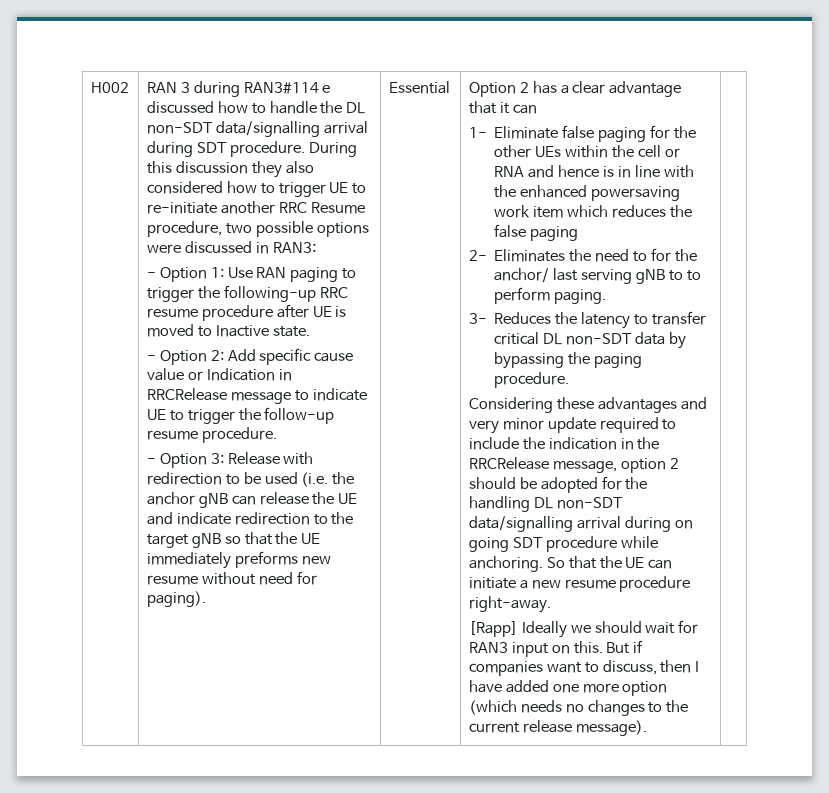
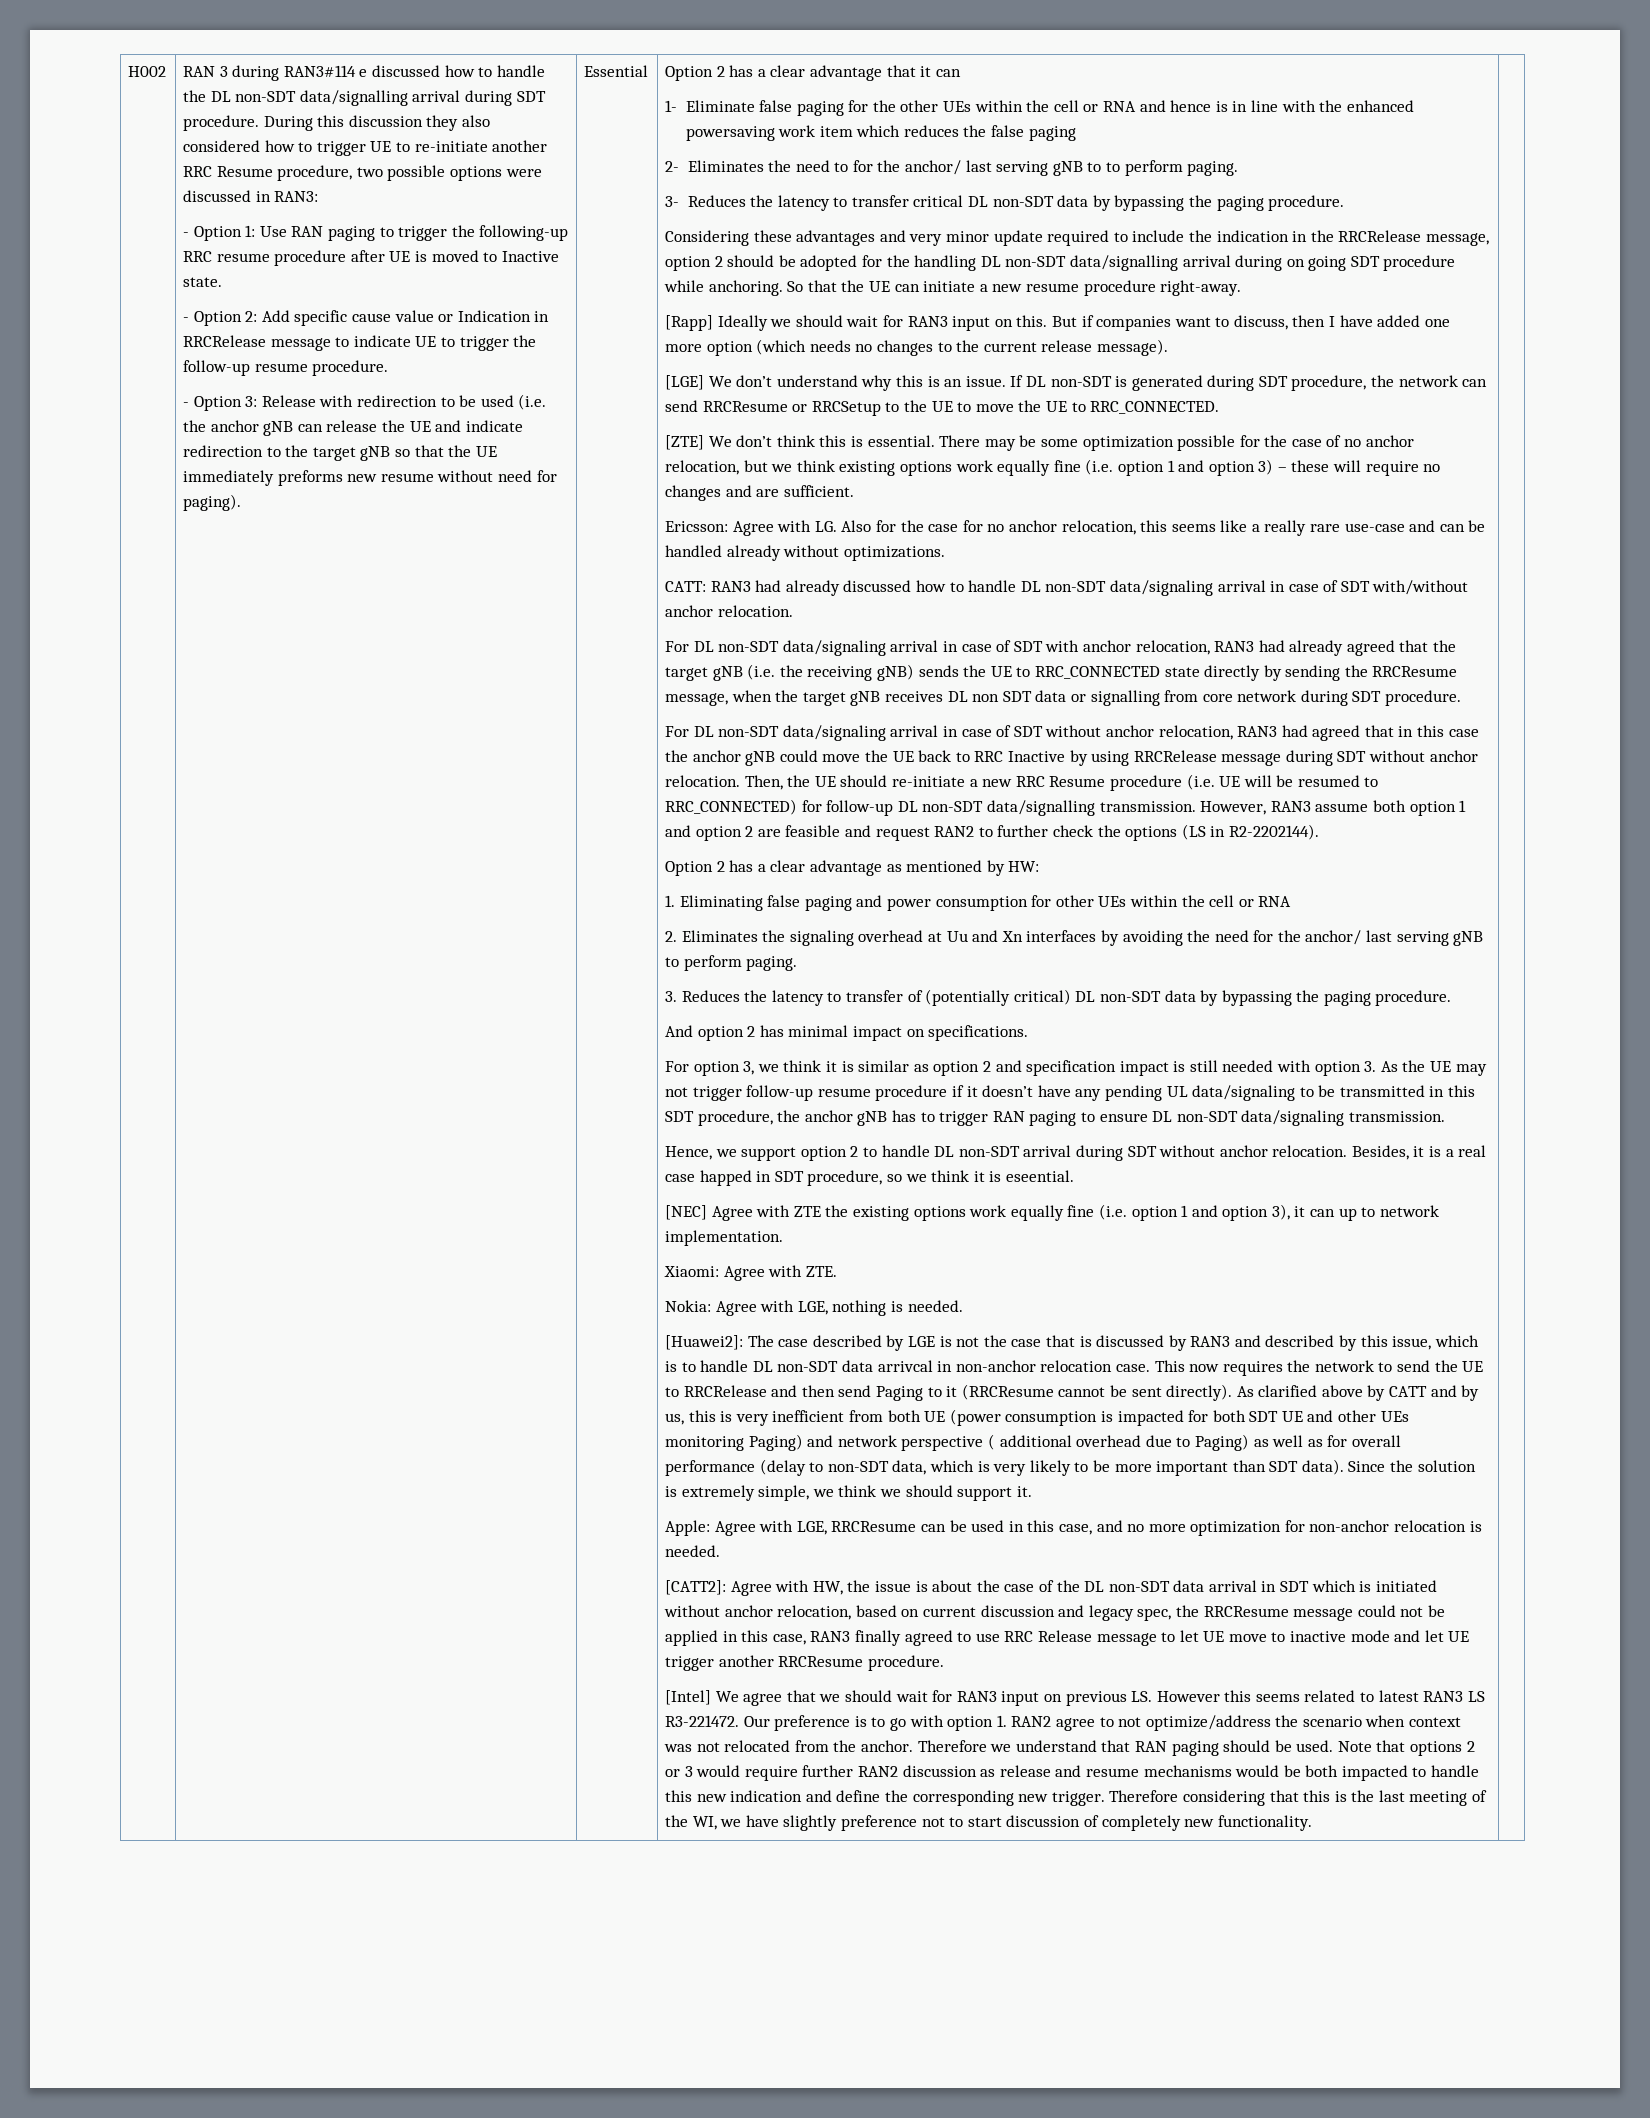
+ [LGE] We don’t understand why this is an issue. If DL non-SDT is generated during SDT procedure, the network can send RRCResume or RRCSetup to the UE to move the UE to RRC_CONNECTED.
+ [ZTE] We don’t think this is essential. There may be some optimization possible for the case of no anchor relocation, but we think existing options work equally fine (i.e. option 1 and option 3) – these will require no changes and are sufficient.
+ Ericsson: Agree with LG. Also for the case for no anchor relocation, this seems like a really rare use-case and can be handled already without optimizations.
+ CATT: RAN3 had already discussed how to handle DL non-SDT data/signaling arrival in case of SDT with/without anchor relocation.
+ For DL non-SDT data/signaling arrival in case of SDT with anchor relocation, RAN3 had already agreed that the target gNB (i.e. the receiving gNB) sends the UE to RRC_CONNECTED state directly by sending the RRCResume message, when the target gNB receives DL non SDT data or signalling from core network during SDT procedure.
+ For DL non-SDT data/signaling arrival in case of SDT without anchor relocation, RAN3 had agreed that in this case the anchor gNB could move the UE back to RRC Inactive by using RRCRelease message during SDT without anchor relocation. Then, the UE should re-initiate a new RRC Resume procedure (i.e. UE will be resumed to RRC_CONNECTED) for follow-up DL non-SDT data/signalling transmission. However, RAN3 assume both option 1 and option 2 are feasible and request RAN2 to further check the options (LS in R2-2202144).
+ Option 2 has a clear advantage as mentioned by HW:
+ 1. Eliminating false paging and power consumption for other UEs within the cell or RNA
+ 2. Eliminates the signaling overhead at Uu and Xn interfaces by avoiding the need for the anchor/ last serving gNB to perform paging.
+ 3. Reduces the latency to transfer of (potentially critical) DL non-SDT data by bypassing the paging procedure.
+ And option 2 has minimal impact on specifications.
+ For option 3, we think it is similar as option 2 and specification impact is still needed with option 3. As the UE may not trigger follow-up resume procedure if it doesn’t have any pending UL data/signaling to be transmitted in this SDT procedure, the anchor gNB has to trigger RAN paging to ensure DL non-SDT data/signaling transmission.
+ Hence, we support option 2 to handle DL non-SDT arrival during SDT without anchor relocation. Besides, it is a real case happed in SDT procedure, so we think it is eseential.
+ [NEC] Agree with ZTE the existing options work equally fine (i.e. option 1 and option 3), it can up to network implementation.
+ Xiaomi: Agree with ZTE.
+ Nokia: Agree with LGE, nothing is needed.
+ [Huawei2]: The case described by LGE is not the case that is discussed by RAN3 and described by this issue, which is to handle DL non-SDT data arrivcal in non-anchor relocation case. This now requires the network to send the UE to RRCRelease and then send Paging to it (RRCResume cannot be sent directly). As clarified above by CATT and by us, this is very inefficient from both UE (power consumption is impacted for both SDT UE and other UEs monitoring Paging) and network perspective ( additional overhead due to Paging) as well as for overall performance (delay to non-SDT data, which is very likely to be more important than SDT data). Since the solution is extremely simple, we think we should support it.
+ Apple: Agree with LGE, RRCResume can be used in this case, and no more optimization for non-anchor relocation is needed.
+ [CATT2]: Agree with HW, the issue is about the case of the DL non-SDT data arrival in SDT which is initiated without anchor relocation, based on current discussion and legacy spec, the RRCResume message could not be applied in this case, RAN3 finally agreed to use RRC Release message to let UE move to inactive mode and let UE trigger another RRCResume procedure.
+ [Intel] We agree that we should wait for RAN3 input on previous LS. However this seems related to latest RAN3 LS R3-221472. Our preference is to go with option 1. RAN2 agree to not optimize/address the scenario when context was not relocated from the anchor. Therefore we understand that RAN paging should be used. Note that options 2 or 3 would require further RAN2 discussion as release and resume mechanisms would be both impacted to handle this new indication and define the corresponding new trigger. Therefore considering that this is the last meeting of the WI, we have slightly preference not to start discussion of completely new functionality.

